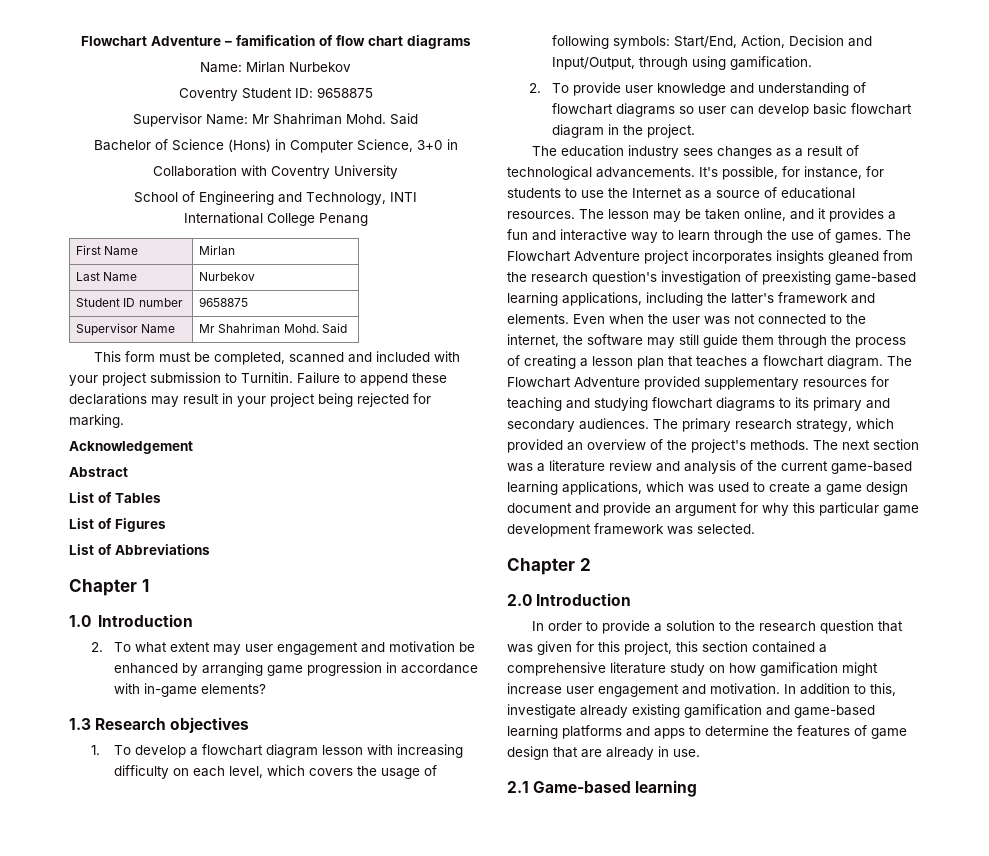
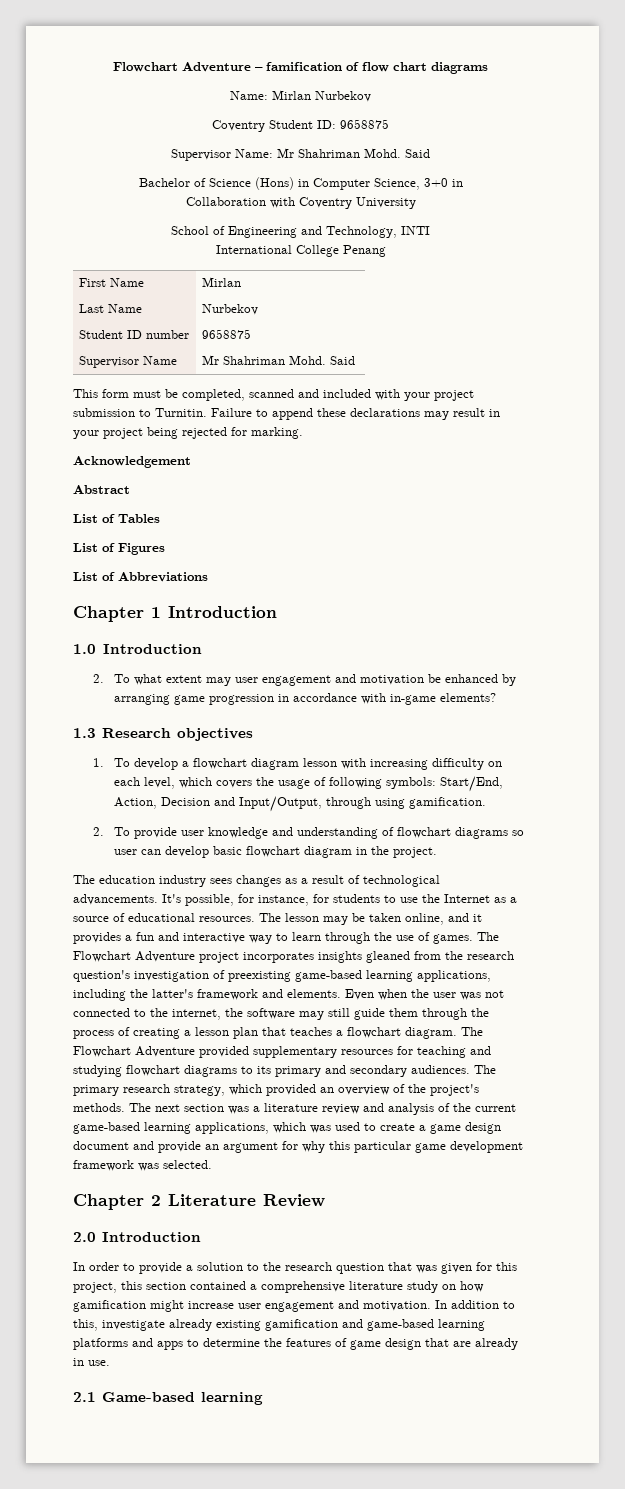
- Chapter 1
+ Chapter 1 Introduction
- Chapter 2
+ Chapter 2 Literature Review

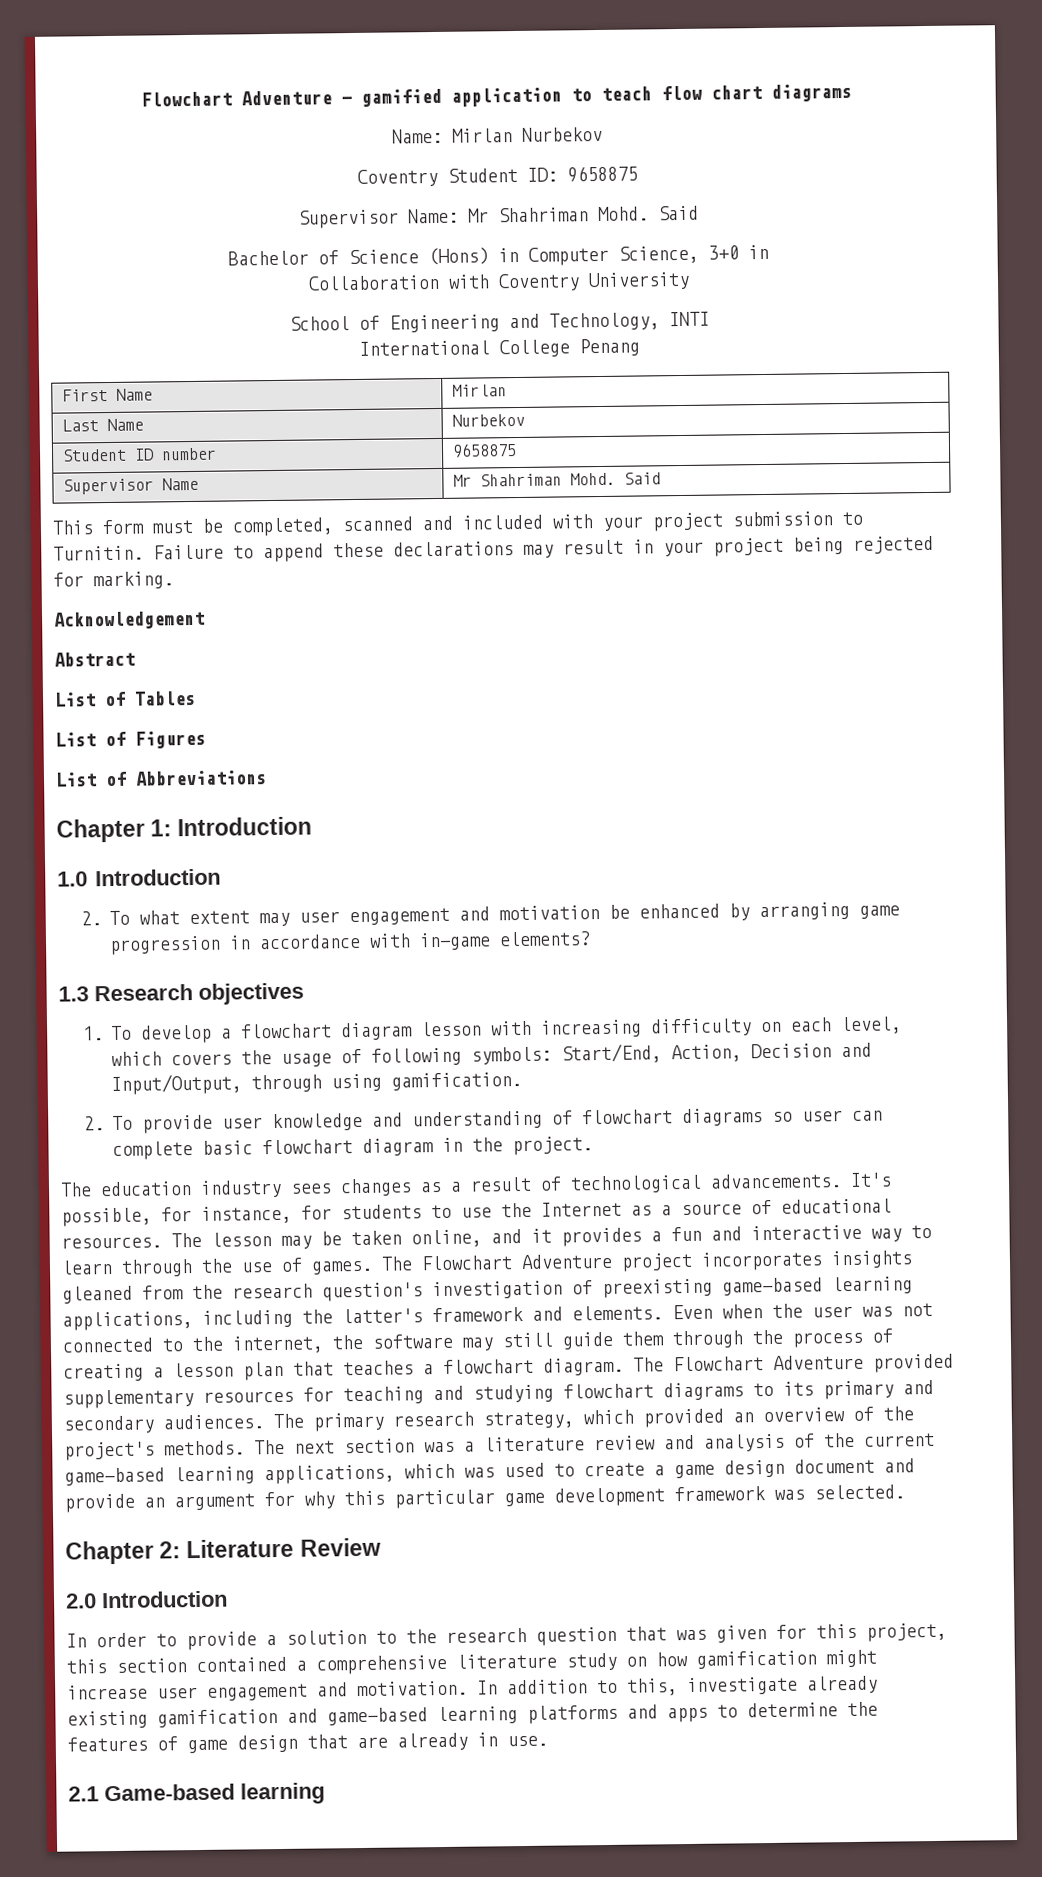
- Flowchart Adventure – famification of flow chart diagrams
+ Flowchart Adventure – gamified application to teach flow chart diagrams
- Chapter 1 Introduction
+ Chapter 1: Introduction
- 2. To provide user knowledge and understanding of flowchart diagrams so user can develop basic flowchart diagram in the project.
+ 2. To provide user knowledge and understanding of flowchart diagrams so user can complete basic flowchart diagram in the project.
- Chapter 2 Literature Review
+ Chapter 2: Literature Review

